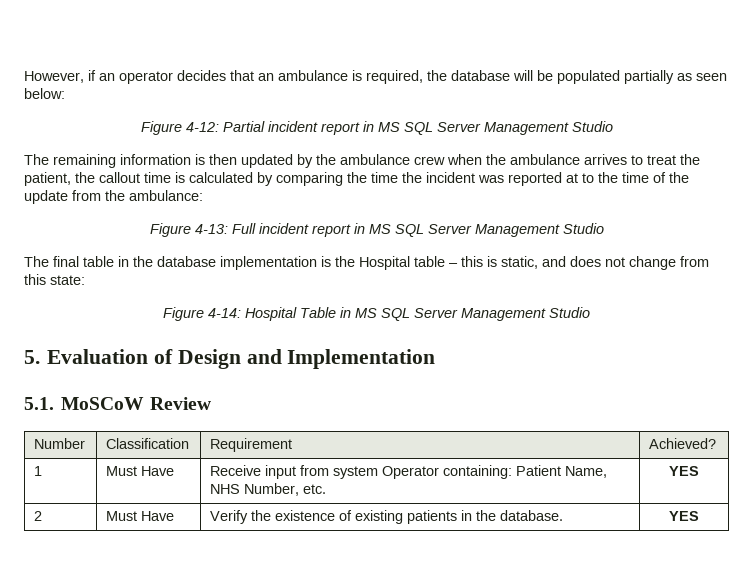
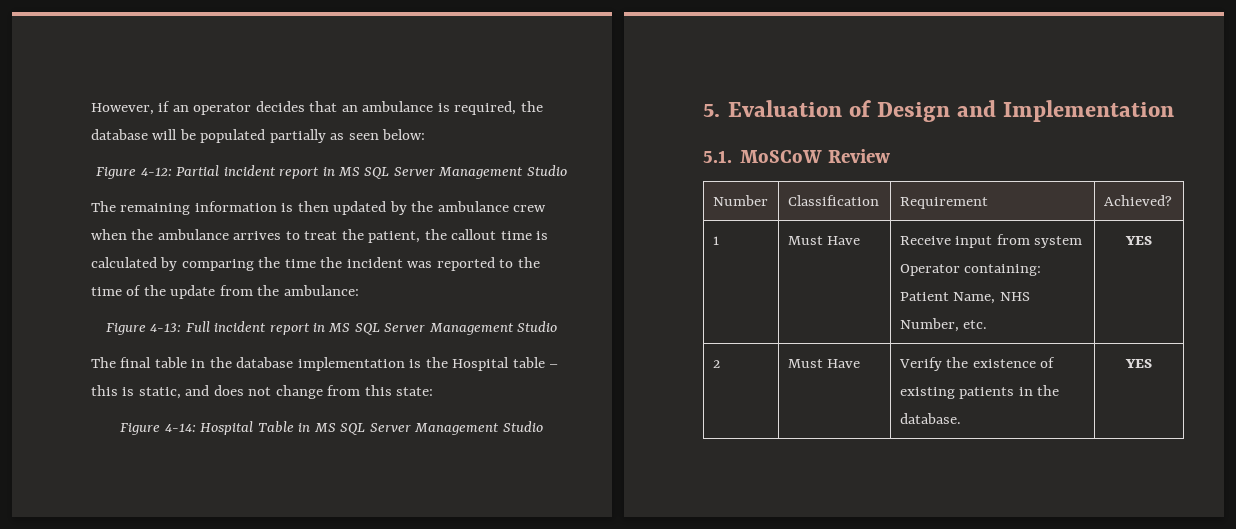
- The remaining information is then updated by the ambulance crew when the ambulance arrives to treat the patient, the callout time is calculated by comparing the time the incident was reported at to the time of the update from the ambulance:
+ The remaining information is then updated by the ambulance crew when the ambulance arrives to treat the patient, the callout time is calculated by comparing the time the incident was reported to the time of the update from the ambulance:

